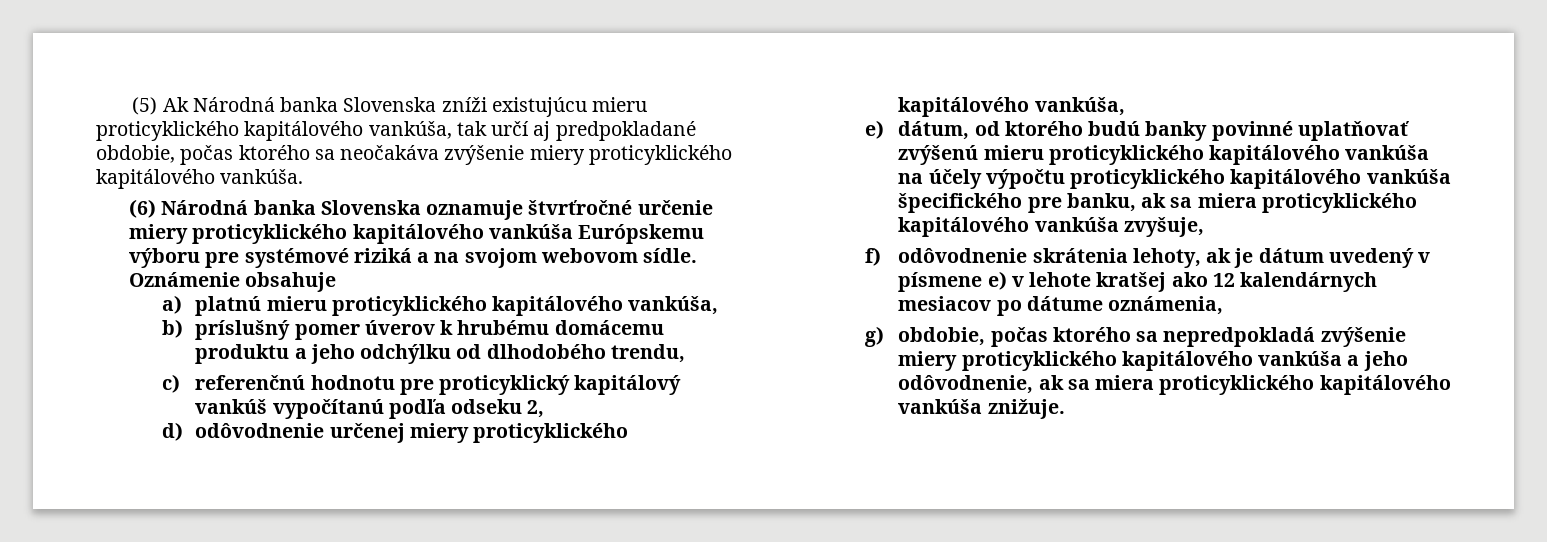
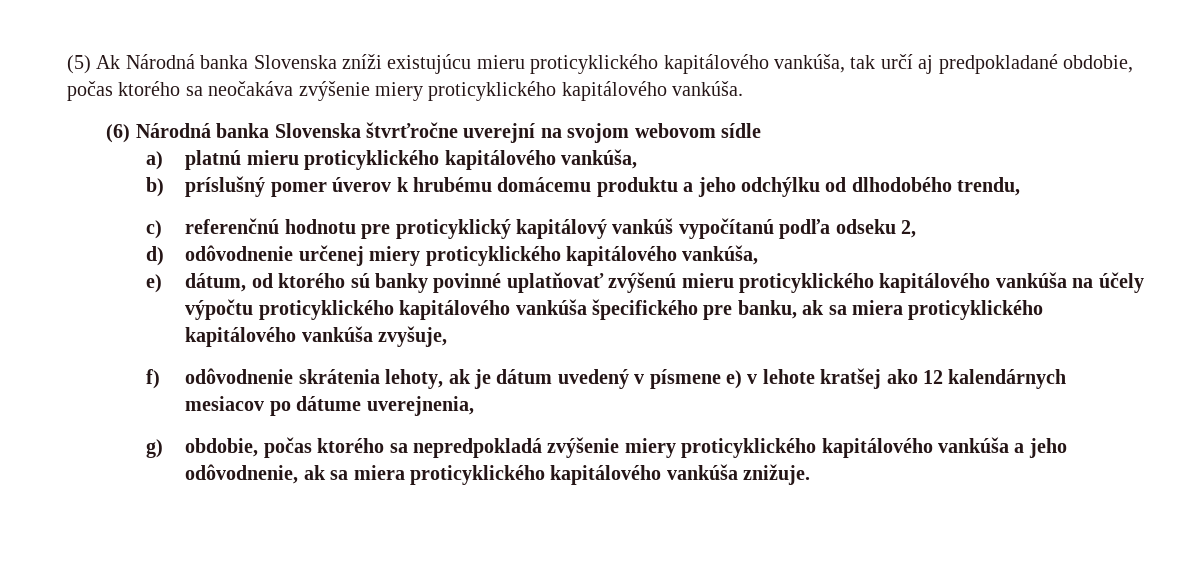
- (6) Národná banka Slovenska oznamuje štvrťročné určenie miery proticyklického kapitálového vankúša Európskemu výboru pre systémové riziká a na svojom webovom sídle. Oznámenie obsahuje
+ (6) Národná banka Slovenska štvrťročne uverejní na svojom webovom sídle
- e) dátum, od ktorého budú banky povinné uplatňovať zvýšenú mieru proticyklického kapitálového vankúša na účely výpočtu proticyklického kapitálového vankúša špecifického pre banku, ak sa miera proticyklického kapitálového vankúša zvyšuje,
+ e) dátum, od ktorého sú banky povinné uplatňovať zvýšenú mieru proticyklického kapitálového vankúša na účely výpočtu proticyklického kapitálového vankúša špecifického pre banku, ak sa miera proticyklického kapitálového vankúša zvyšuje,
- f) odôvodnenie skrátenia lehoty, ak je dátum uvedený v písmene e) v lehote kratšej ako 12 kalendárnych mesiacov po dátume oznámenia,
+ f) odôvodnenie skrátenia lehoty, ak je dátum uvedený v písmene e) v lehote kratšej ako 12 kalendárnych mesiacov po dátume uverejnenia,

